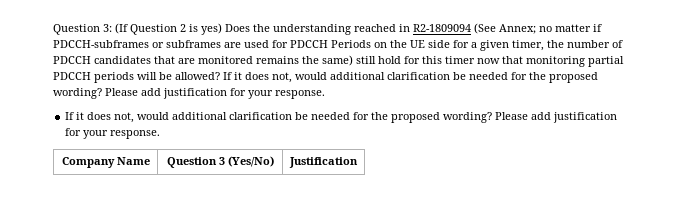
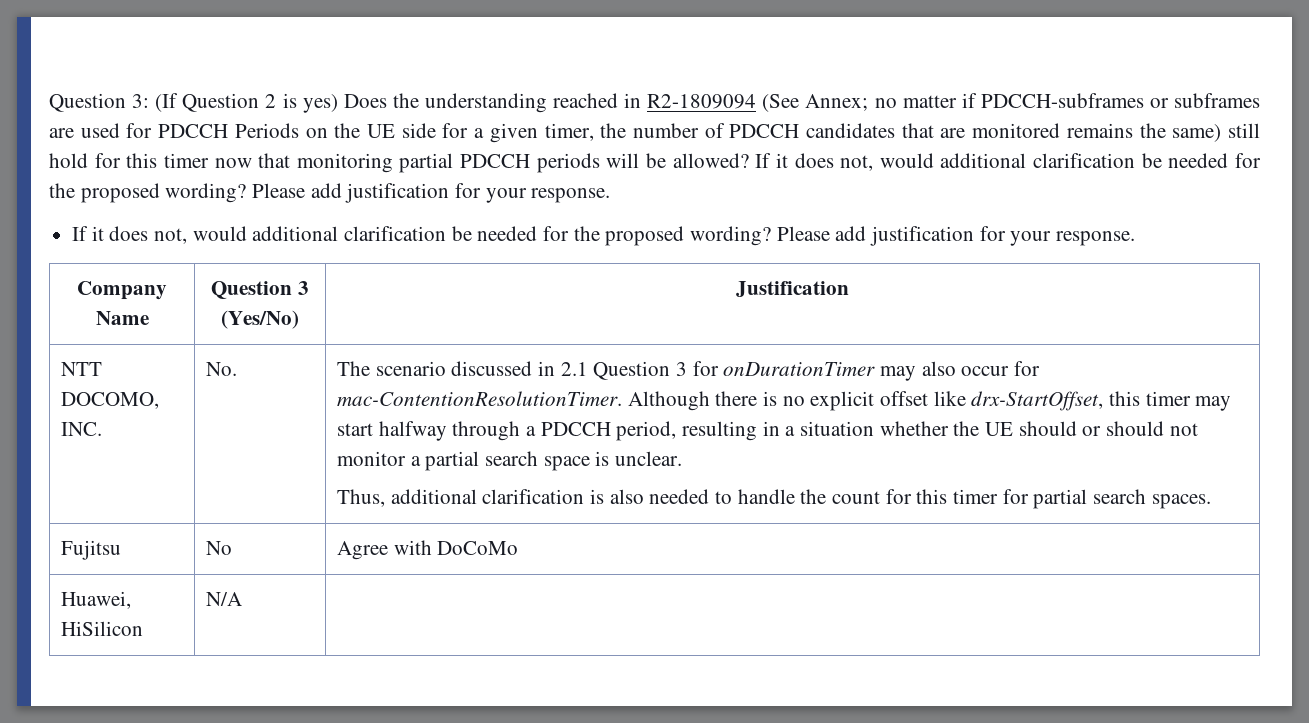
+ NTT DOCOMO, INC. | No. | The scenario discussed in 2.1 Question 3 for onDurationTimer may also occur for mac-ContentionResolutionTimer. Although there is no explicit offset like drx-StartOffset, this timer may start halfway through a PDCCH period, resulting in a situation whether the UE should or should not monitor a partial search space is unclear.
+ Thus, additional clarification is also needed to handle the count for this timer for partial search spaces.
+ Fujitsu | No | Agree with DoCoMo
+ Huawei, HiSilicon | N/A |

